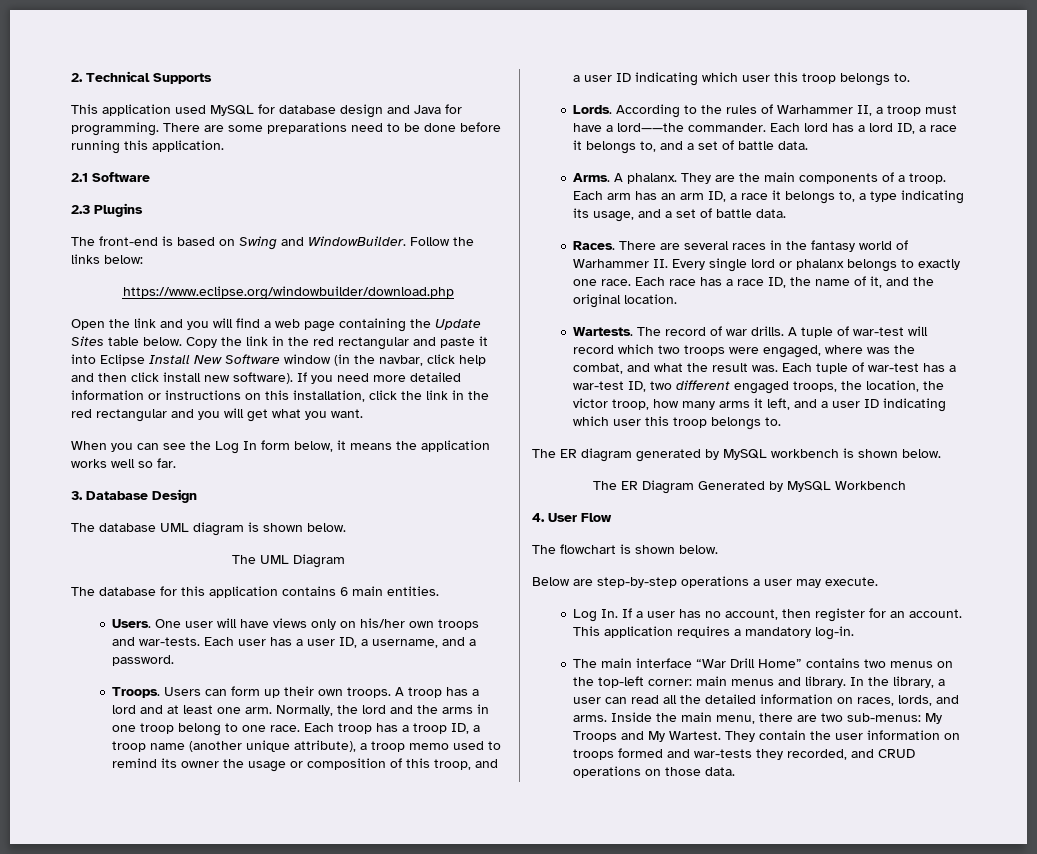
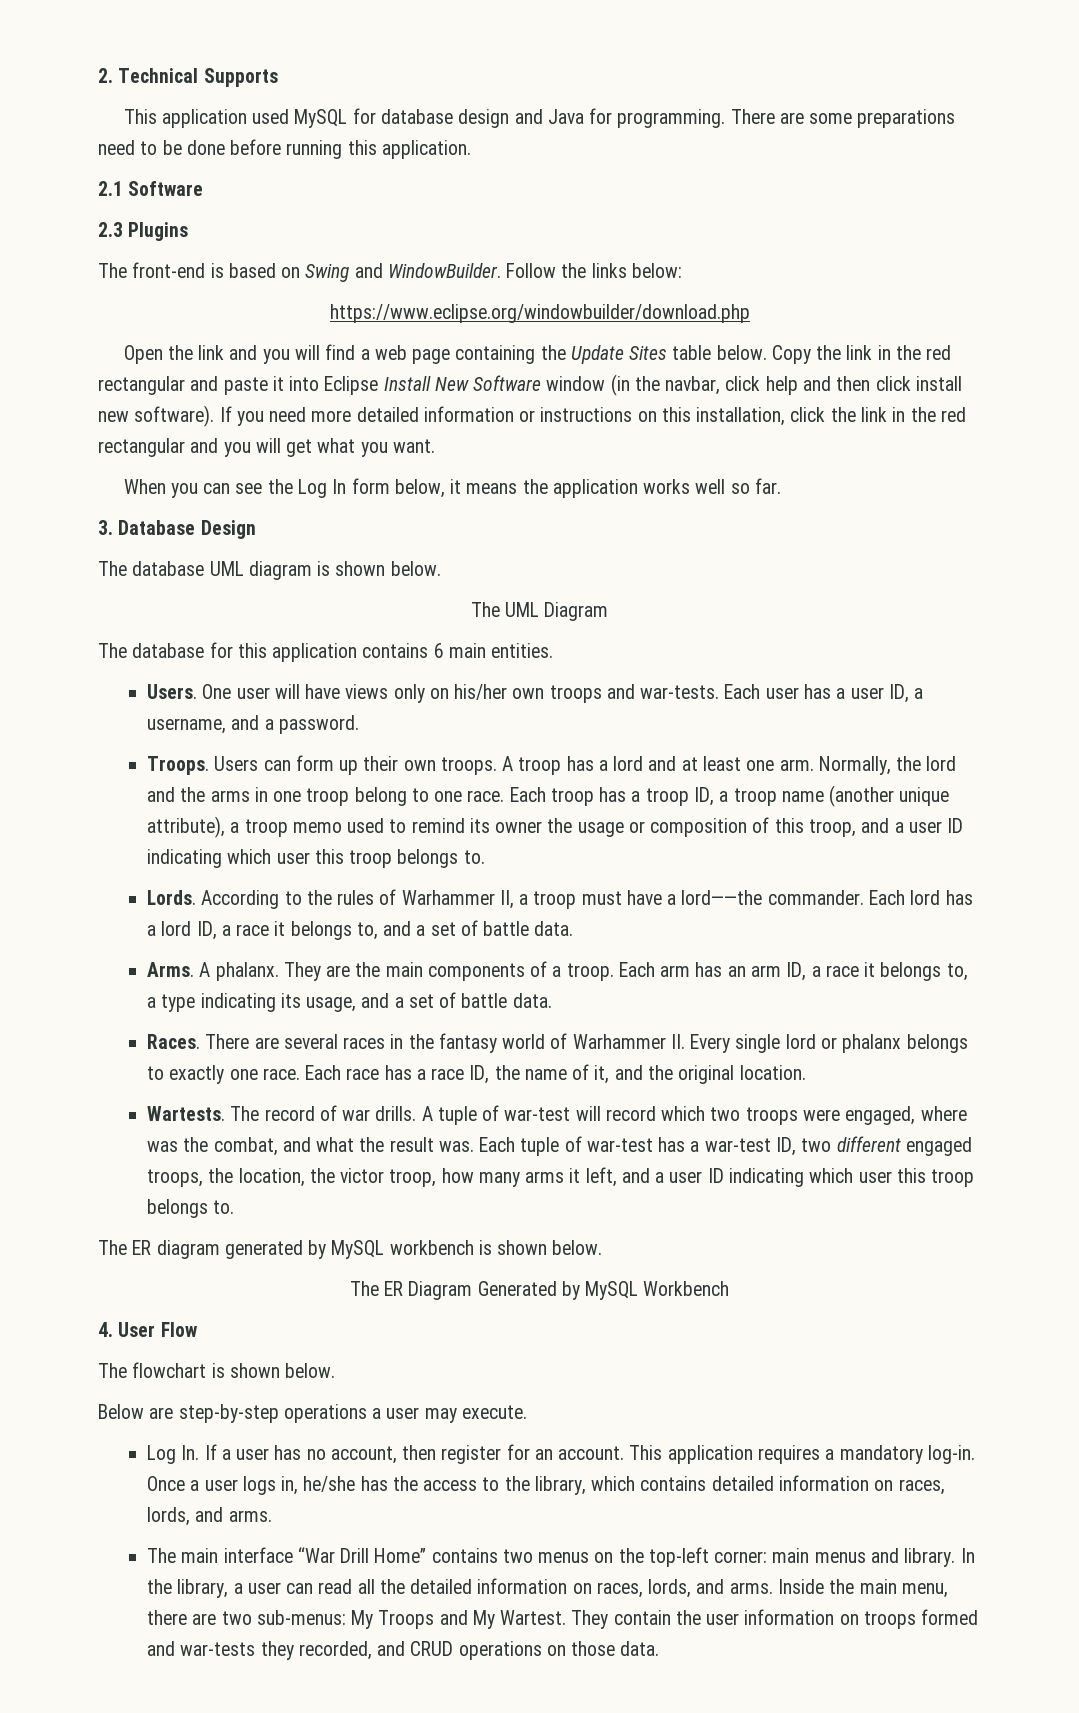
+ Once a user logs in, he/she has the access to the library, which contains detailed information on races, lords, and arms.

